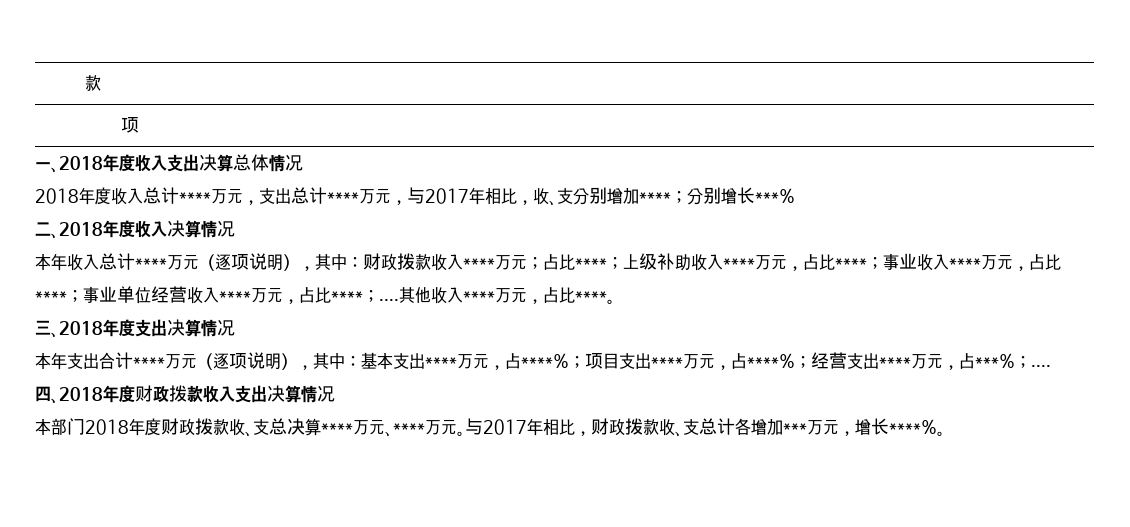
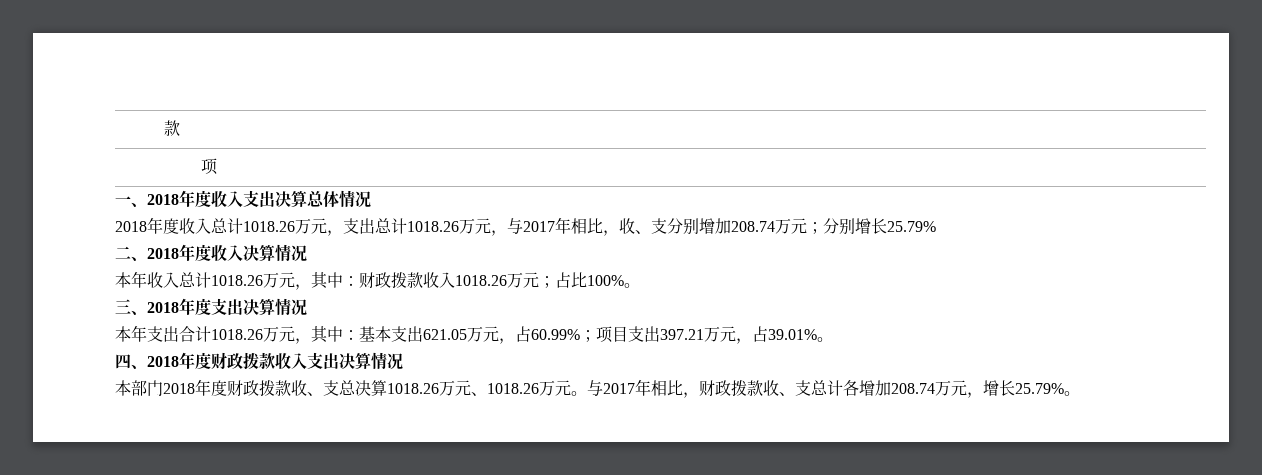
- 2018年度收入总计****万元，支出总计****万元，与2017年相比，收、支分别增加****；分别增长***%
+ 2018年度收入总计1018.26万元，支出总计1018.26万元，与2017年相比，收、支分别增加208.74万元；分别增长25.79%
- 本年收入总计****万元（逐项说明），其中：财政拨款收入****万元；占比****；上级补助收入****万元，占比****；事业收入****万元，占比****；事业单位经营收入****万元，占比****；....其他收入****万元，占比****。
+ 本年收入总计1018.26万元，其中：财政拨款收入1018.26万元；占比100%。
- 本年支出合计****万元（逐项说明），其中：基本支出****万元，占****%；项目支出****万元，占****%；经营支出****万元，占***%；....
+ 本年支出合计1018.26万元，其中：基本支出621.05万元，占60.99%；项目支出397.21万元，占39.01%。
- 本部门2018年度财政拨款收、支总决算****万元、****万元。
+ 本部门2018年度财政拨款收、支总决算1018.26万元、1018.26万元。
- 与2017年相比，财政拨款收、支总计各增加***万元，增长****%。
+ 与2017年相比，财政拨款收、支总计各增加208.74万元，增长25.79%。

